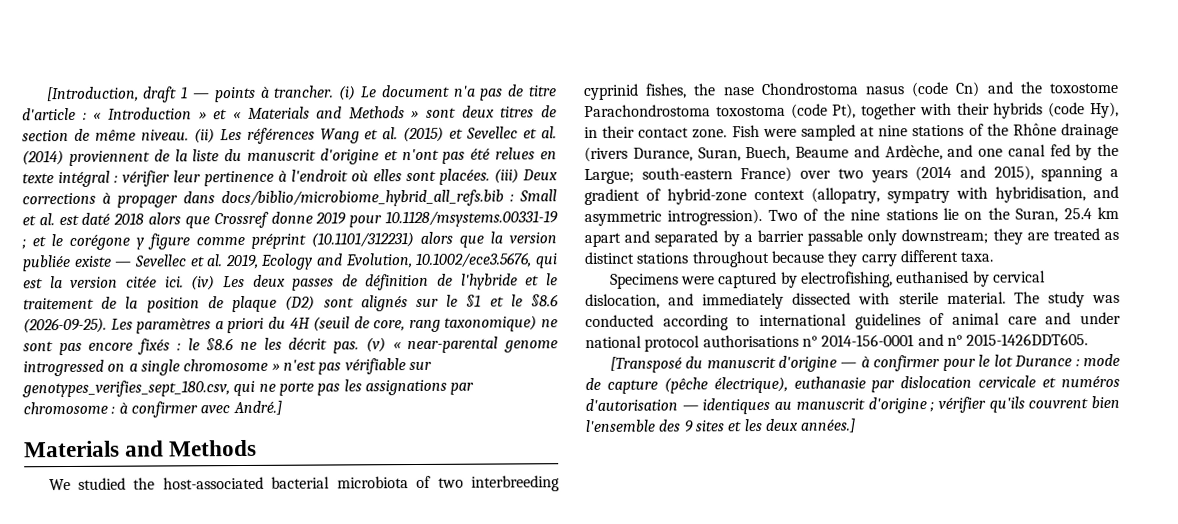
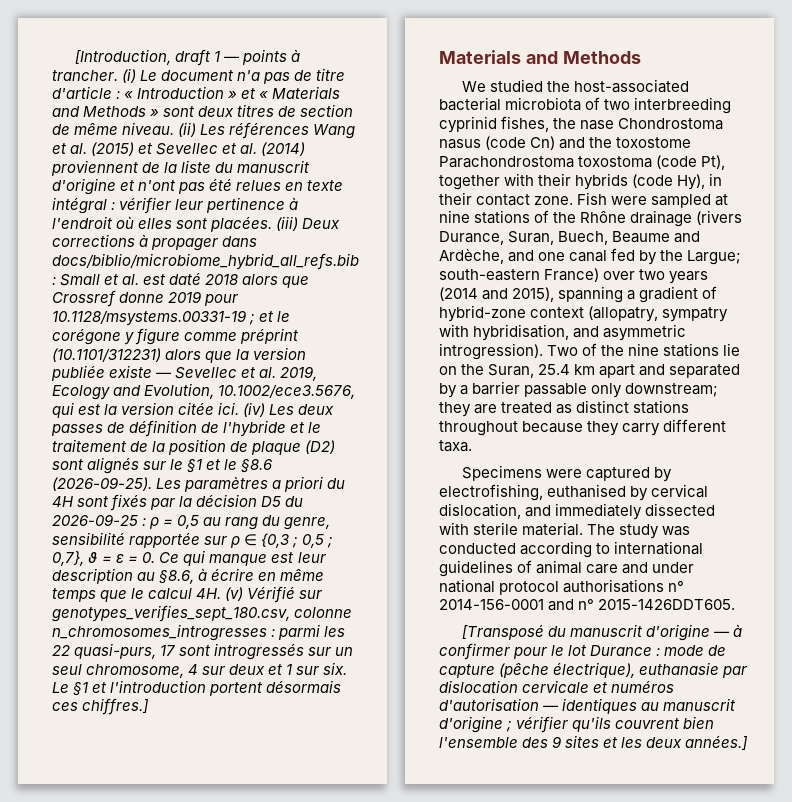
- Les paramètres a priori du 4H (seuil de core, rang taxonomique) ne sont pas encore fixés : le §8.6 ne les décrit pas. (v) « near-parental genome introgressed on a single chromosome » n'est pas vérifiable sur genotypes_verifies_sept_180.csv, qui ne porte pas les assignations par chromosome : à confirmer avec André.]
+ Les paramètres a priori du 4H sont fixés par la décision D5 du 2026-09-25 : ρ = 0,5 au rang du genre, sensibilité rapportée sur ρ ∈ {0,3 ; 0,5 ; 0,7}, ϑ = ε = 0. Ce qui manque est leur description au §8.6, à écrire en même temps que le calcul 4H. (v) Vérifié sur genotypes_verifies_sept_180.csv, colonne n_chromosomes_introgresses : parmi les 22 quasi-purs, 17 sont introgressés sur un seul chromosome, 4 sur deux et 1 sur six. Le §1 et l'introduction portent désormais ces chiffres.]

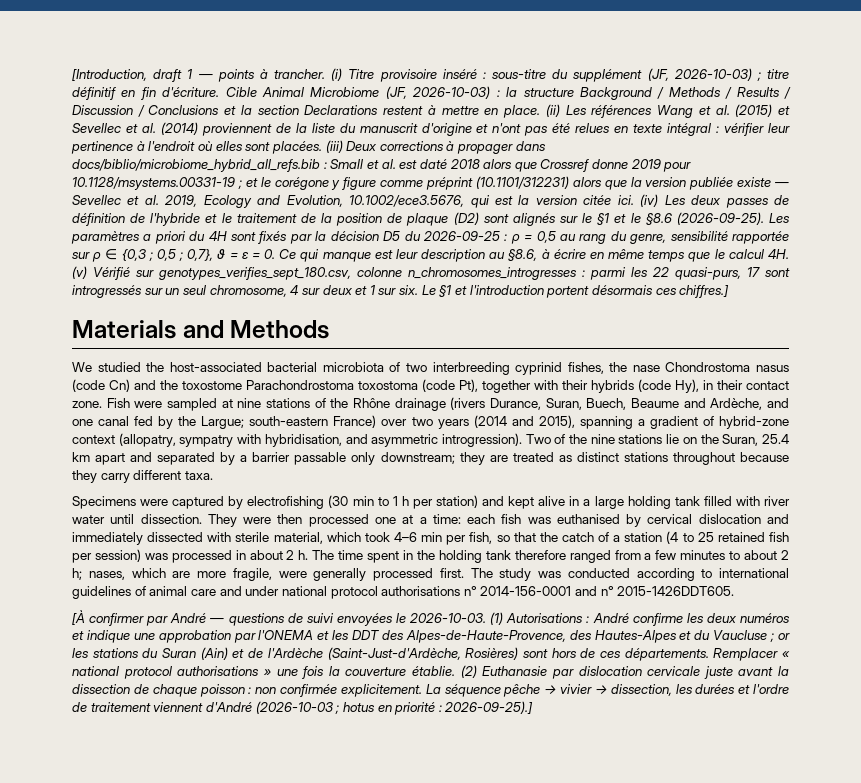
- (i) Le document n'a pas de titre d'article : « Introduction » et « Materials and Methods » sont deux titres de section de même niveau.
+ (i) Titre provisoire inséré : sous-titre du supplément (JF, 2026-10-03) ; titre définitif en fin d'écriture. Cible Animal Microbiome (JF, 2026-10-03) : la structure Background / Methods / Results / Discussion / Conclusions et la section Declarations restent à mettre en place.
- Specimens were captured by electrofishing, euthanised by cervical dislocation, and immediately dissected with sterile material.
+ Specimens were captured by electrofishing (30 min to 1 h per station) and kept alive in a large holding tank filled with river water until dissection. They were then processed one at a time: each fish was euthanised by cervical dislocation and immediately dissected with sterile material, which took 4–6 min per fish, so that the catch of a station (4 to 25 retained fish per session) was processed in about 2 h. The time spent in the holding tank therefore ranged from a few minutes to about 2 h; nases, which are more fragile, were generally processed first.
- [Transposé du manuscrit d'origine — à confirmer pour le lot Durance : mode de capture (pêche électrique), euthanasie par dislocation cervicale et numéros d'autorisation — identiques au manuscrit d'origine ; vérifier qu'ils couvrent bien l'ensemble des 9 sites et les deux années.]
+ [À confirmer par André — questions de suivi envoyées le 2026-10-03. (1) Autorisations : André confirme les deux numéros et indique une approbation par l'ONEMA et les DDT des Alpes-de-Haute-Provence, des Hautes-Alpes et du Vaucluse ; or les stations du Suran (Ain) et de l'Ardèche (Saint-Just-d'Ardèche, Rosières) sont hors de ces départements. Remplacer « national protocol authorisations » une fois la couverture établie. (2) Euthanasie par dislocation cervicale juste avant la dissection de chaque poisson : non confirmée explicitement. La séquence pêche → vivier → dissection, les durées et l'ordre de traitement viennent d'André (2026-10-03 ; hotus en priorité : 2026-09-25).]

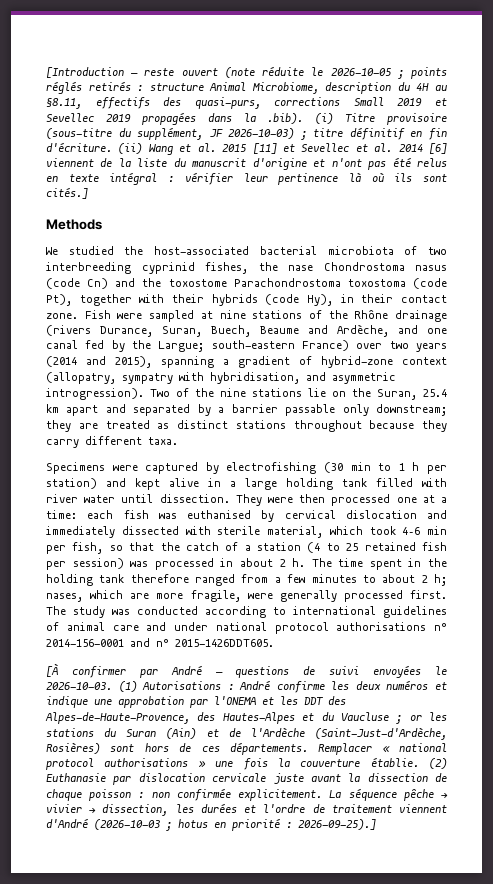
- [Introduction, draft 1 — points à trancher. (i) Titre provisoire inséré : sous-titre du supplément (JF, 2026-10-03) ; titre définitif en fin d'écriture.
+ [Introduction — reste ouvert (note réduite le 2026-10-05 ; points réglés retirés : structure Animal Microbiome, description du 4H au §8.11, effectifs des quasi-purs, corrections Small 2019 et Sevellec 2019 propagées dans la .bib). (i) Titre provisoire (sous-titre du supplément, JF 2026-10-03) ; titre définitif en fin d'écriture.
- Cible Animal Microbiome (JF, 2026-10-03) : la structure Background / Methods / Results / Discussion / Conclusions et la section Declarations restent à mettre en place. (ii) Les références Wang et al. (2015) et Sevellec et al. (2014) proviennent de la liste du manuscrit d'origine et n'ont pas été relues en texte intégral : vérifier leur pertinence à l'endroit où elles sont placées. (iii) Deux corrections à propager dans docs/biblio/microbiome_hybrid_all_refs.bib : Small et al. est daté 2018 alors que Crossref donne 2019 pour 10.1128/msystems.00331-19 ; et le corégone y figure comme préprint (10.1101/312231) alors que la version publiée existe — Sevellec et al. 2019, Ecology and Evolution, 10.1002/ece3.5676, qui est la version citée ici. (iv) Les deux passes de définition de l'hybride et le traitement de la position de plaque (D2) sont alignés sur le §1 et le §8.6 (2026-09-25). Les paramètres a priori du 4H sont fixés par la décision D5 du 2026-09-25 : ρ = 0,5 au rang du genre, sensibilité rapportée sur ρ ∈ {0,3 ; 0,5 ; 0,7}, ϑ = ε = 0. Ce qui manque est leur description au §8.6, à écrire en même temps que le calcul 4H. (v) Vérifié sur genotypes_verifies_sept_180.csv, colonne n_chromosomes_introgresses : parmi les 22 quasi-purs, 17 sont introgressés sur un seul chromosome, 4 sur deux et 1 sur six. Le §1 et l'introduction portent désormais ces chiffres.]
- Materials and Methods
+ (ii) Wang et al. 2015 [11] et Sevellec et al. 2014 [6] viennent de la liste du manuscrit d'origine et n'ont pas été relus en texte intégral : vérifier leur pertinence là où ils sont cités.]
+ Methods

